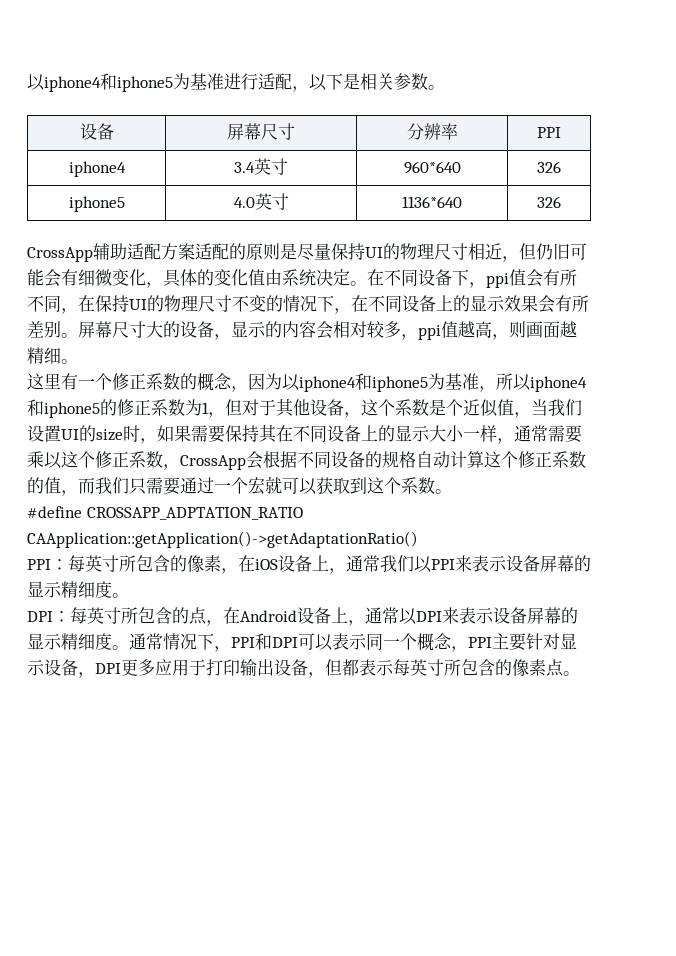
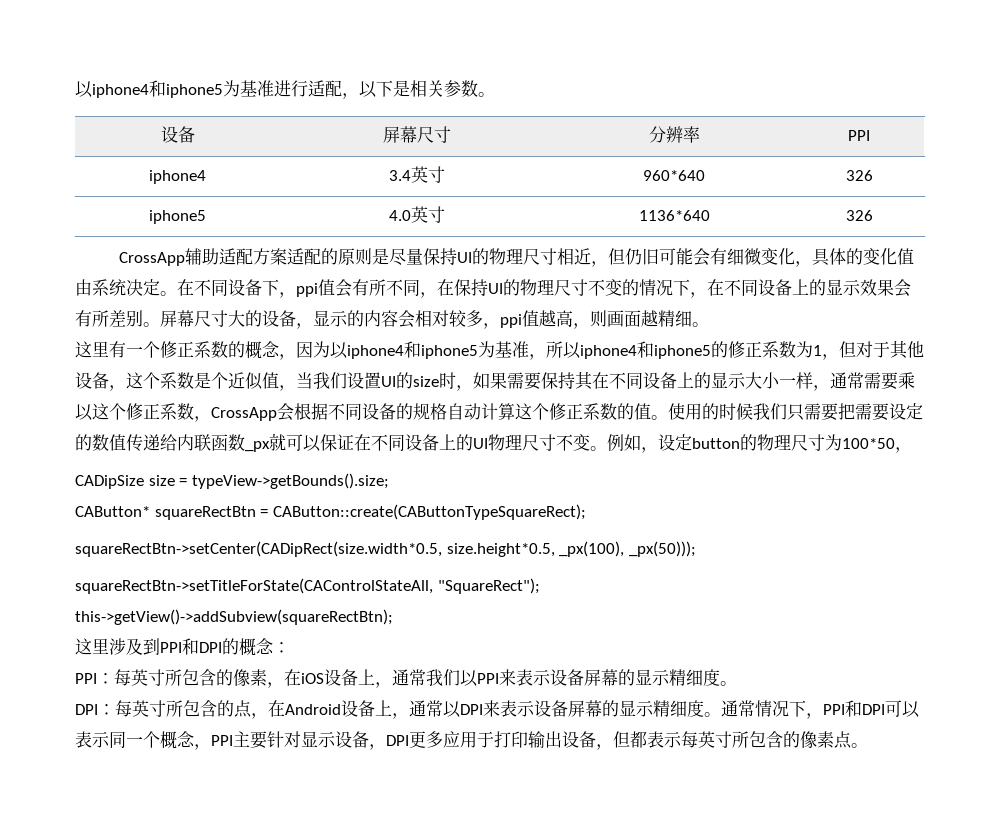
- 这里有一个修正系数的概念，因为以iphone4和iphone5为基准，所以iphone4和iphone5的修正系数为1，但对于其他设备，这个系数是个近似值，当我们设置UI的size时，如果需要保持其在不同设备上的显示大小一样，通常需要乘以这个修正系数，CrossApp会根据不同设备的规格自动计算这个修正系数的值，而我们只需要通过一个宏就可以获取到这个系数。
- #define CROSSAPP_ADPTATION_RATIO CAApplication::getApplication()->getAdaptationRatio()
+ 这里有一个修正系数的概念，因为以iphone4和iphone5为基准，所以iphone4和iphone5的修正系数为1，但对于其他设备，这个系数是个近似值，当我们设置UI的size时，如果需要保持其在不同设备上的显示大小一样，通常需要乘以这个修正系数，CrossApp会根据不同设备的规格自动计算这个修正系数的值。使用的时候我们只需要把需要设定的数值传递给内联函数_px就可以保证在不同设备上的UI物理尺寸不变。例如，设定button的物理尺寸为100*50，
+ CADipSize size = typeView->getBounds().size;
+ CAButton* squareRectBtn = CAButton::create(CAButtonTypeSquareRect);
+ squareRectBtn->setCenter(CADipRect(size.width*0.5, size.height*0.5, _px(100), _px(50)));
+ squareRectBtn->setTitleForState(CAControlStateAll, "SquareRect");
+ this->getView()->addSubview(squareRectBtn);
+ 这里涉及到PPI和DPI的概念：

